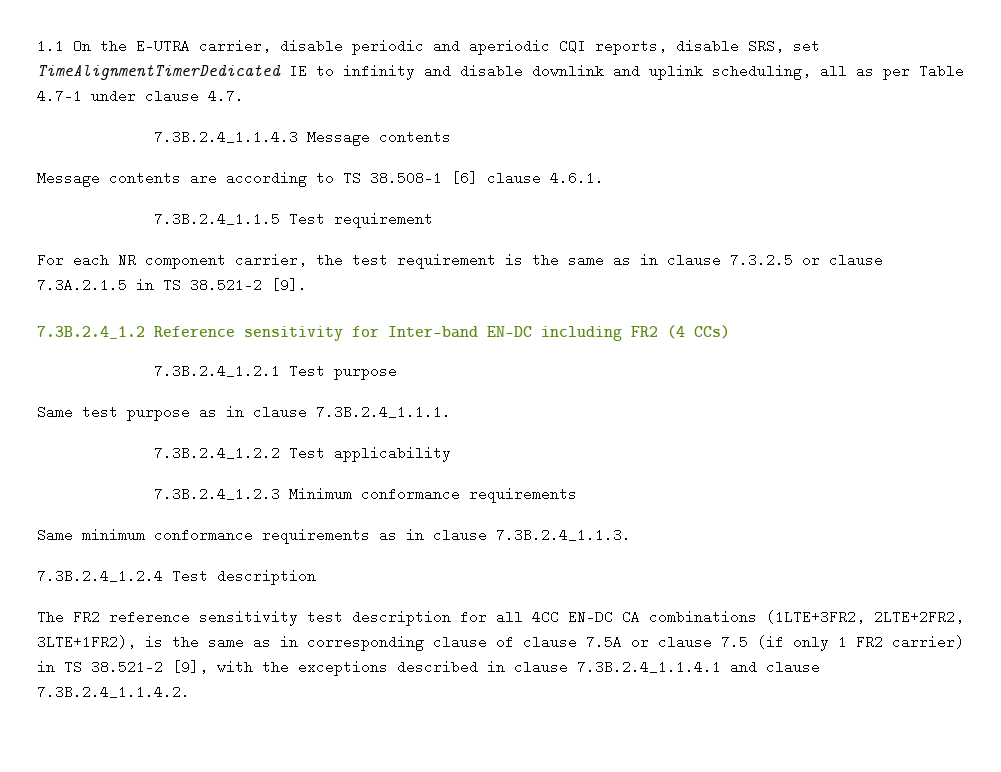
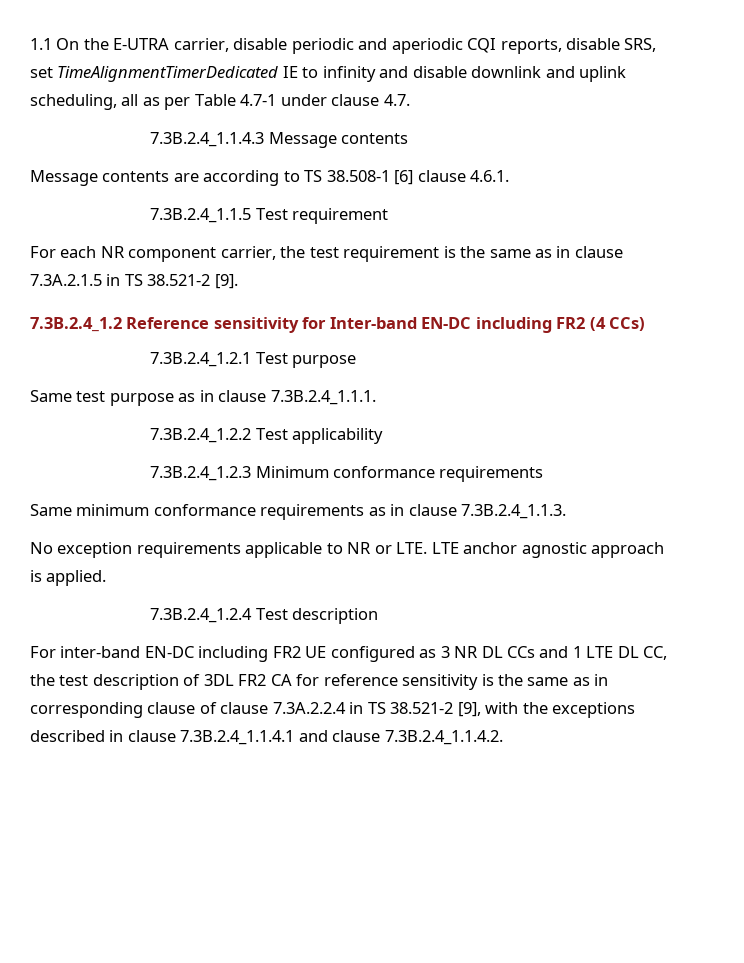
- For each NR component carrier, the test requirement is the same as in clause 7.3.2.5 or clause 7.3A.2.1.5 in TS 38.521-2 [9].
+ For each NR component carrier, the test requirement is the same as in clause 7.3A.2.1.5 in TS 38.521-2 [9].
+ No exception requirements applicable to NR or LTE. LTE anchor agnostic approach is applied.
  7.3B.2.4_1.2.4 Test description
- The FR2 reference sensitivity test description for all 4CC EN-DC CA combinations (1LTE+3FR2, 2LTE+2FR2, 3LTE+1FR2), is the same as in corresponding clause of clause 7.5A or clause 7.5 (if only 1 FR2 carrier) in TS 38.521-2 [9], with the exceptions described in clause 7.3B.2.4_1.1.4.1 and clause 7.3B.2.4_1.1.4.2.
+ For inter-band EN-DC including FR2 UE configured as 3 NR DL CCs and 1 LTE DL CC, the test description of 3DL FR2 CA for reference sensitivity is the same as in corresponding clause of clause 7.3A.2.2.4 in TS 38.521-2 [9], with the exceptions described in clause 7.3B.2.4_1.1.4.1 and clause 7.3B.2.4_1.1.4.2.

